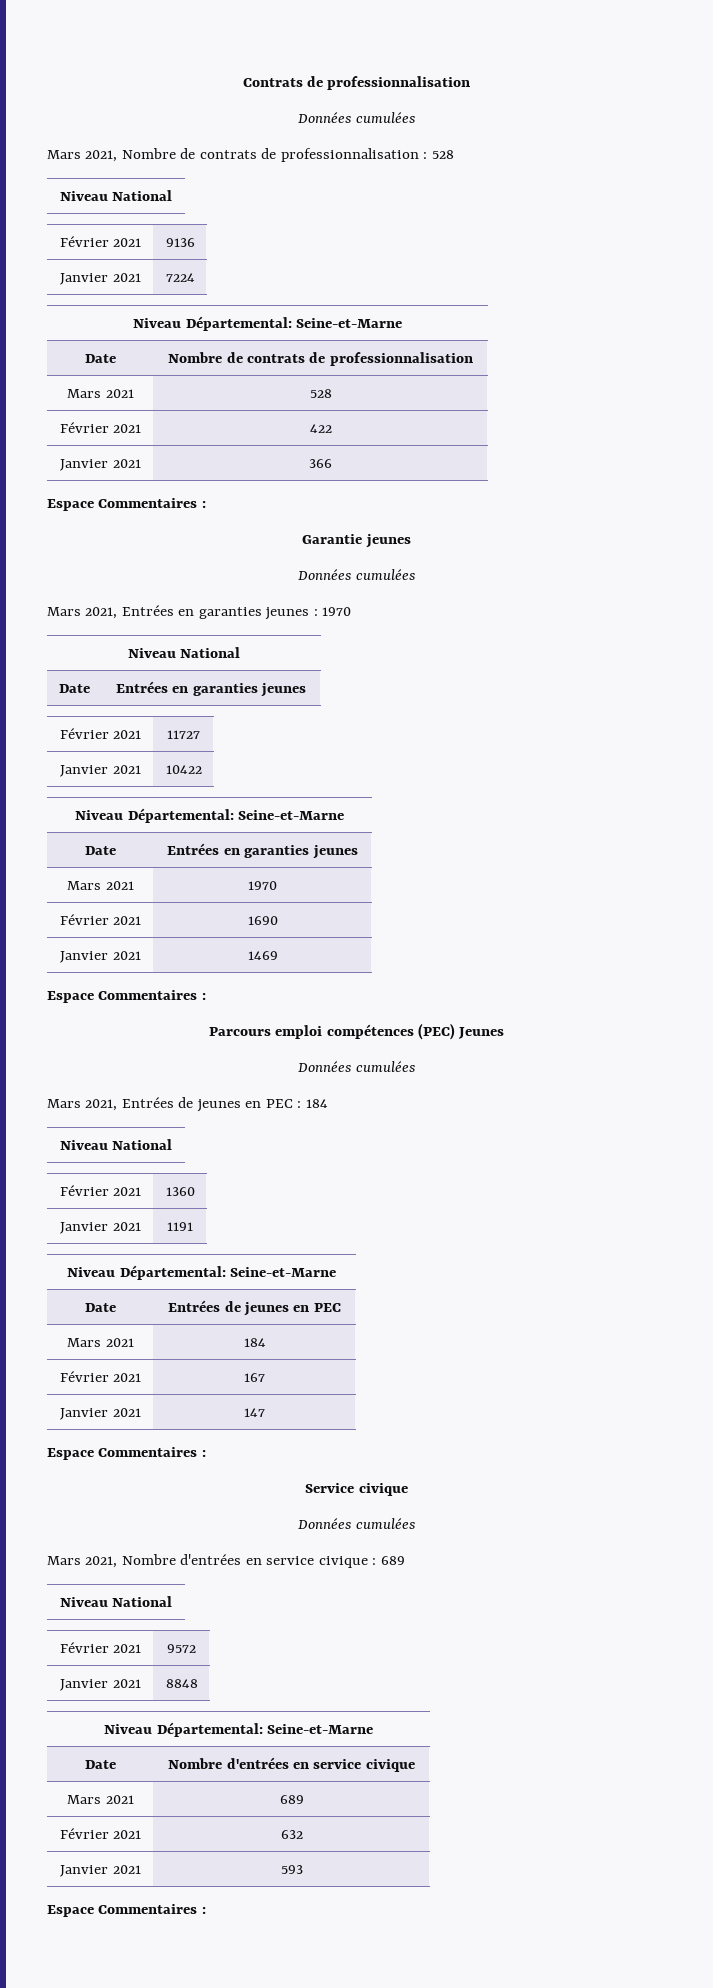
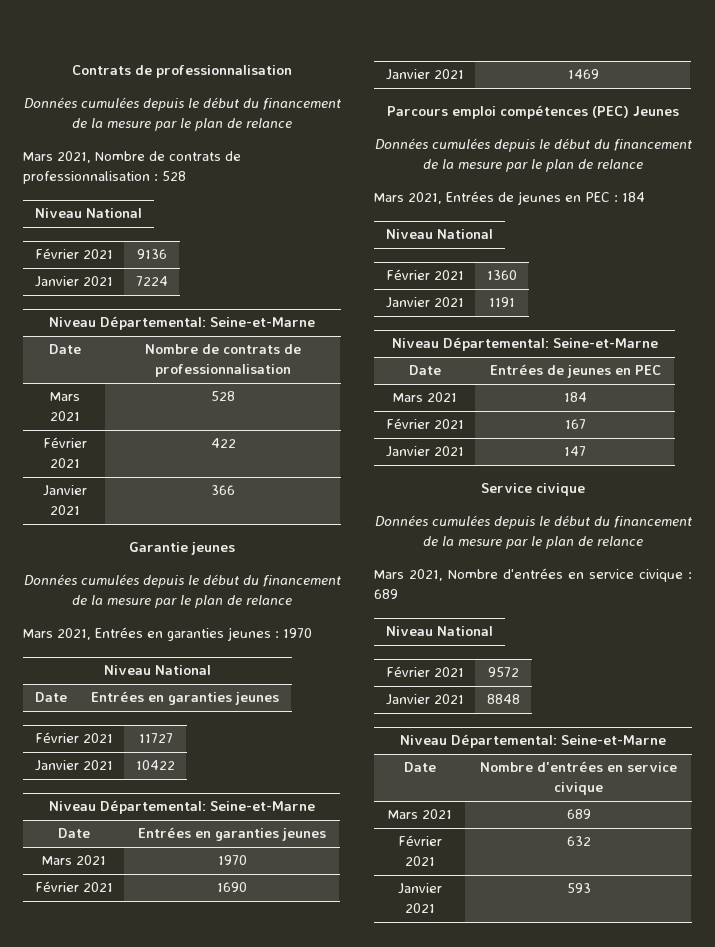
  Contrats de professionnalisation
- Données cumulées
+ Données cumulées depuis le début du financement de la mesure par le plan de relance
  Janvier 2021 | 366
- Espace Commentaires :
  Garantie jeunes
- Données cumulées
+ Données cumulées depuis le début du financement de la mesure par le plan de relance
  Janvier 2021 | 1469
- Espace Commentaires :
  Parcours emploi compétences (PEC) Jeunes
- Données cumulées
+ Données cumulées depuis le début du financement de la mesure par le plan de relance
  Janvier 2021 | 147
- Espace Commentaires :
  Service civique
- Données cumulées
+ Données cumulées depuis le début du financement de la mesure par le plan de relance
  Janvier 2021 | 593
- Espace Commentaires :

